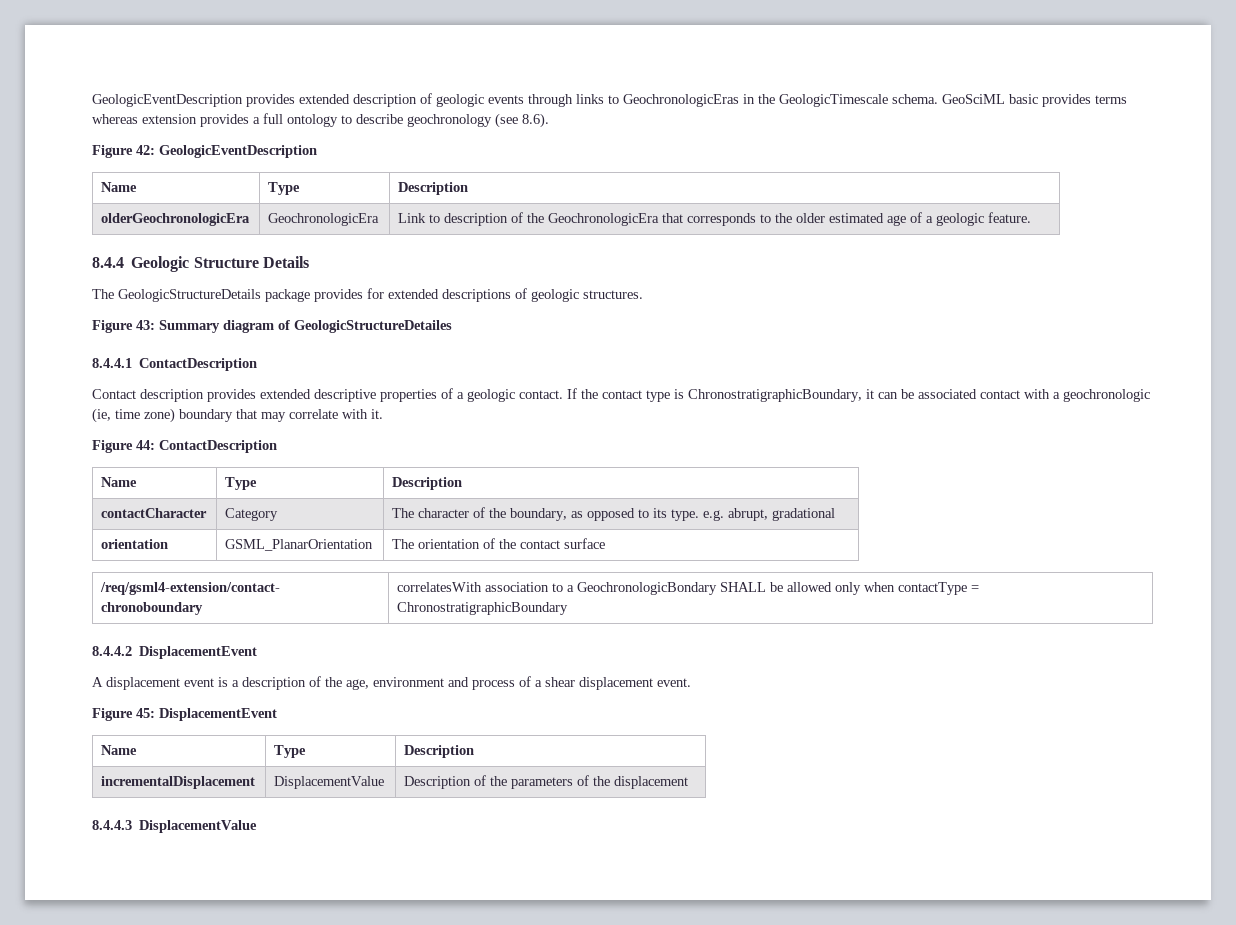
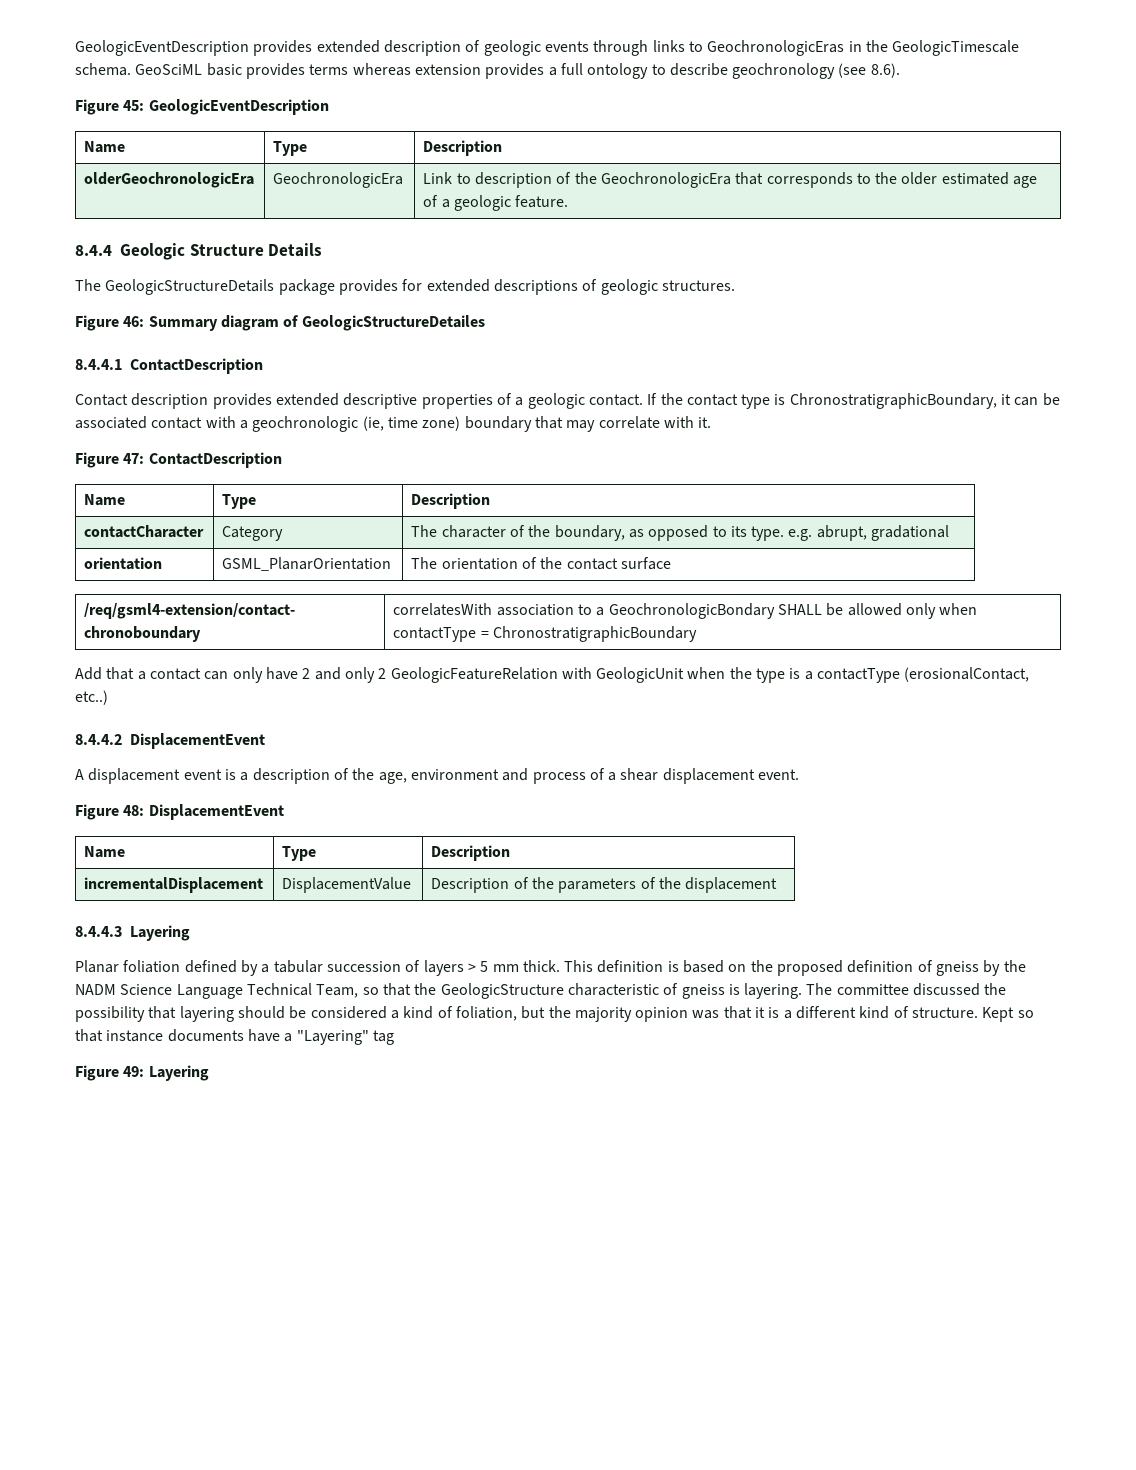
- Figure 42: GeologicEventDescription
+ Figure 45: GeologicEventDescription
- Figure 43: Summary diagram of GeologicStructureDetailes
+ Figure 46: Summary diagram of GeologicStructureDetailes
- Figure 44: ContactDescription
+ Figure 47: ContactDescription
+ Add that a contact can only have 2 and only 2 GeologicFeatureRelation with GeologicUnit when the type is a contactType (erosionalContact, etc..)
- Figure 45: DisplacementEvent
+ Figure 48: DisplacementEvent
- 8.4.4.3 DisplacementValue
+ 8.4.4.3 Layering
+ Planar foliation defined by a tabular succession of layers > 5 mm thick. This definition is based on the proposed definition of gneiss by the NADM Science Language Technical Team, so that the GeologicStructure characteristic of gneiss is layering. The committee discussed the possibility that layering should be considered a kind of foliation, but the majority opinion was that it is a different kind of structure. Kept so that instance documents have a "Layering" tag
+ Figure 49: Layering

